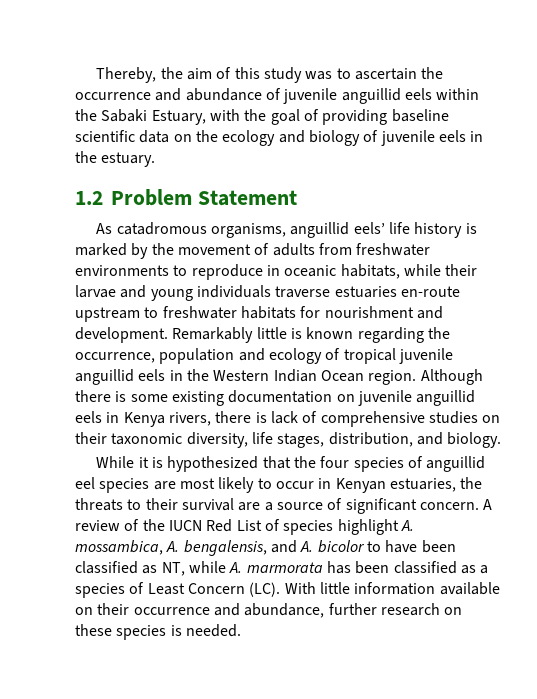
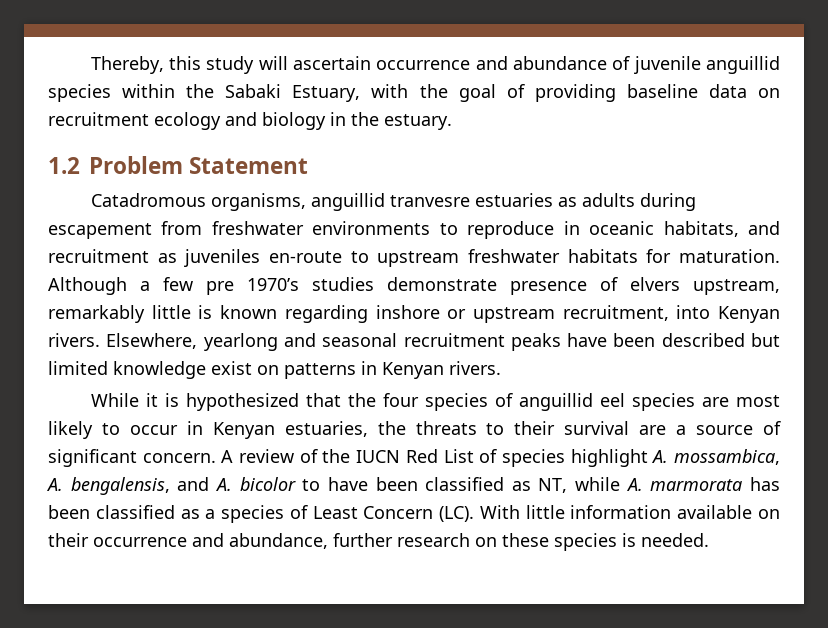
- Thereby, the aim of this study was to ascertain the occurrence and abundance of juvenile anguillid eels within the Sabaki Estuary, with the goal of providing baseline scientific data on the ecology and biology of juvenile eels in the estuary.
+ Thereby, this study will ascertain occurrence and abundance of juvenile anguillid species within the Sabaki Estuary, with the goal of providing baseline data on recruitment ecology and biology in the estuary.
- As catadromous organisms, anguillid eels’ life history is marked by the movement of adults from freshwater environments to reproduce in oceanic habitats, while their larvae and young individuals traverse estuaries en-route upstream to freshwater habitats for nourishment and development. Remarkably little is known regarding the occurrence, population and ecology of tropical juvenile anguillid eels in the Western Indian Ocean region. Although there is some existing documentation on juvenile anguillid eels in Kenya rivers, there is lack of comprehensive studies on their taxonomic diversity, life stages, distribution, and biology.
+ Catadromous organisms, anguillid tranvesre estuaries as adults during escapement from freshwater environments to reproduce in oceanic habitats, and recruitment as juveniles en-route to upstream freshwater habitats for maturation. Although a few pre 1970’s studies demonstrate presence of elvers upstream, remarkably little is known regarding inshore or upstream recruitment, into Kenyan rivers. Elsewhere, yearlong and seasonal recruitment peaks have been described but limited knowledge exist on patterns in Kenyan rivers.

